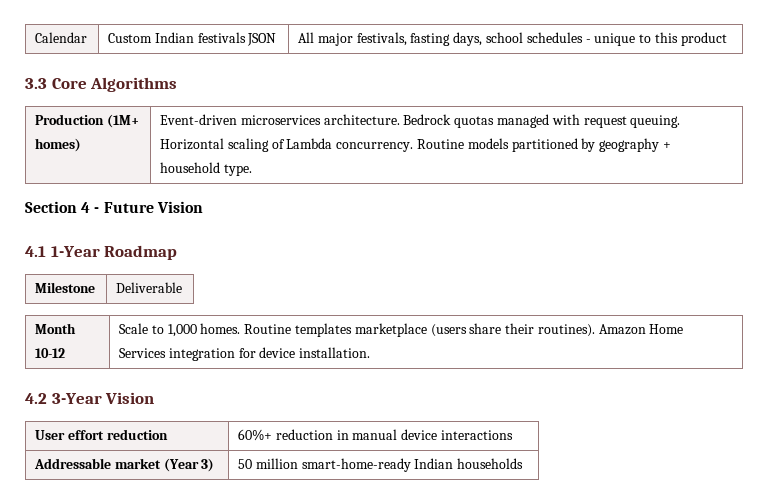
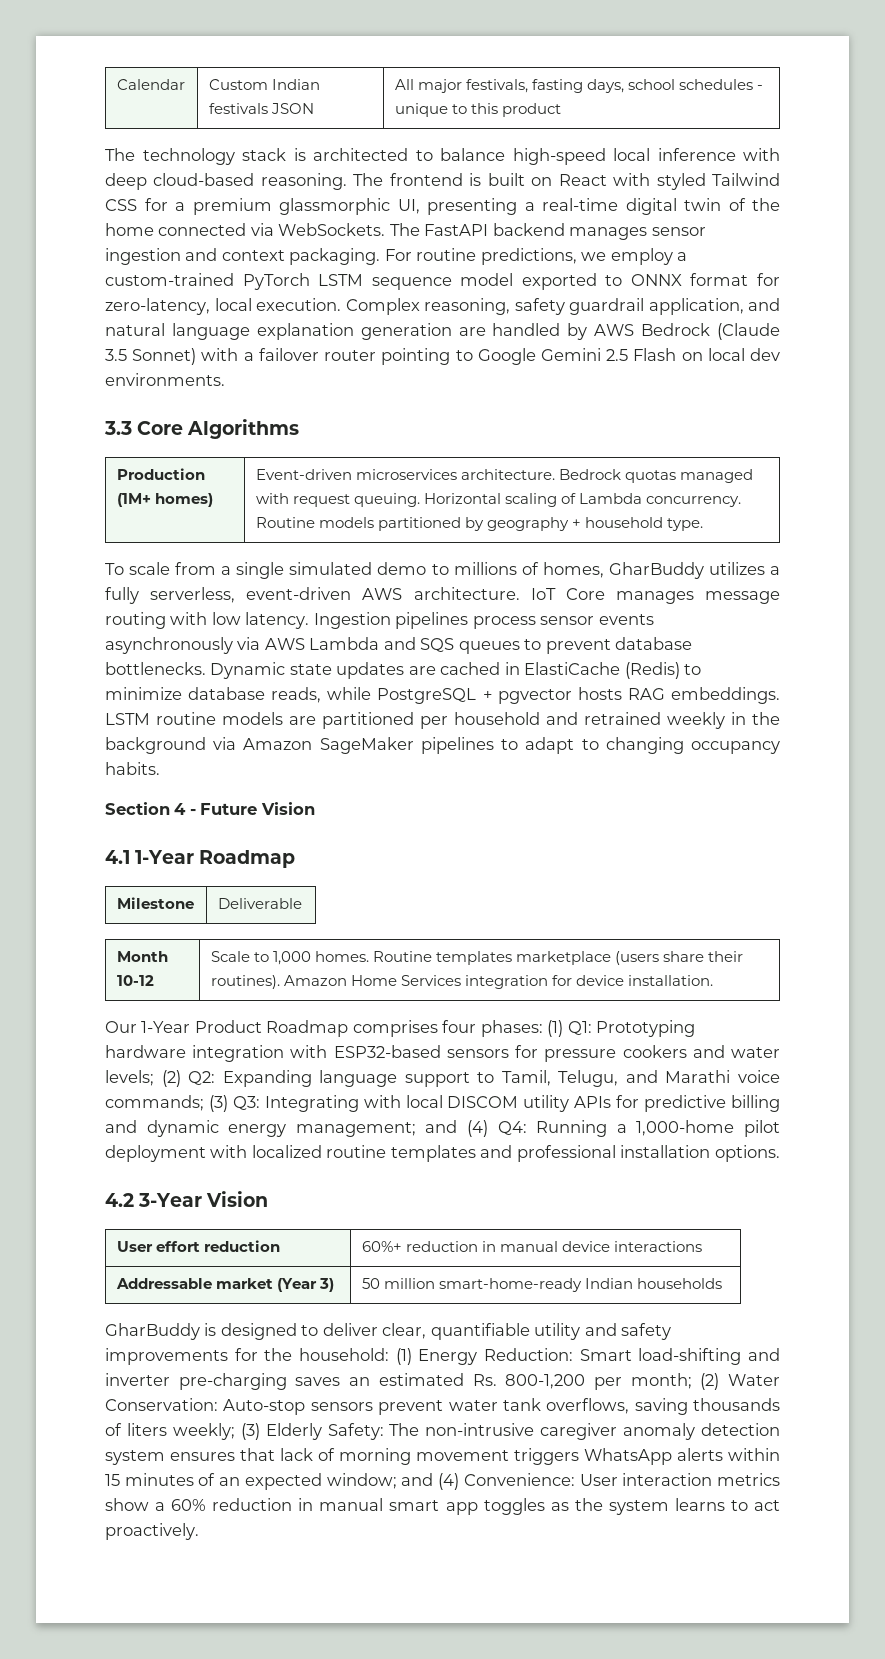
+ The technology stack is architected to balance high-speed local inference with deep cloud-based reasoning. The frontend is built on React with styled Tailwind CSS for a premium glassmorphic UI, presenting a real-time digital twin of the home connected via WebSockets. The FastAPI backend manages sensor ingestion and context packaging. For routine predictions, we employ a custom-trained PyTorch LSTM sequence model exported to ONNX format for zero-latency, local execution. Complex reasoning, safety guardrail application, and natural language explanation generation are handled by AWS Bedrock (Claude 3.5 Sonnet) with a failover router pointing to Google Gemini 2.5 Flash on local dev environments.
+ To scale from a single simulated demo to millions of homes, GharBuddy utilizes a fully serverless, event-driven AWS architecture. IoT Core manages message routing with low latency. Ingestion pipelines process sensor events asynchronously via AWS Lambda and SQS queues to prevent database bottlenecks. Dynamic state updates are cached in ElastiCache (Redis) to minimize database reads, while PostgreSQL + pgvector hosts RAG embeddings. LSTM routine models are partitioned per household and retrained weekly in the background via Amazon SageMaker pipelines to adapt to changing occupancy habits.
+ Our 1-Year Product Roadmap comprises four phases: (1) Q1: Prototyping hardware integration with ESP32-based sensors for pressure cookers and water levels; (2) Q2: Expanding language support to Tamil, Telugu, and Marathi voice commands; (3) Q3: Integrating with local DISCOM utility APIs for predictive billing and dynamic energy management; and (4) Q4: Running a 1,000-home pilot deployment with localized routine templates and professional installation options.
+ GharBuddy is designed to deliver clear, quantifiable utility and safety improvements for the household: (1) Energy Reduction: Smart load-shifting and inverter pre-charging saves an estimated Rs. 800-1,200 per month; (2) Water Conservation: Auto-stop sensors prevent water tank overflows, saving thousands of liters weekly; (3) Elderly Safety: The non-intrusive caregiver anomaly detection system ensures that lack of morning movement triggers WhatsApp alerts within 15 minutes of an expected window; and (4) Convenience: User interaction metrics show a 60% reduction in manual smart app toggles as the system learns to act proactively.

